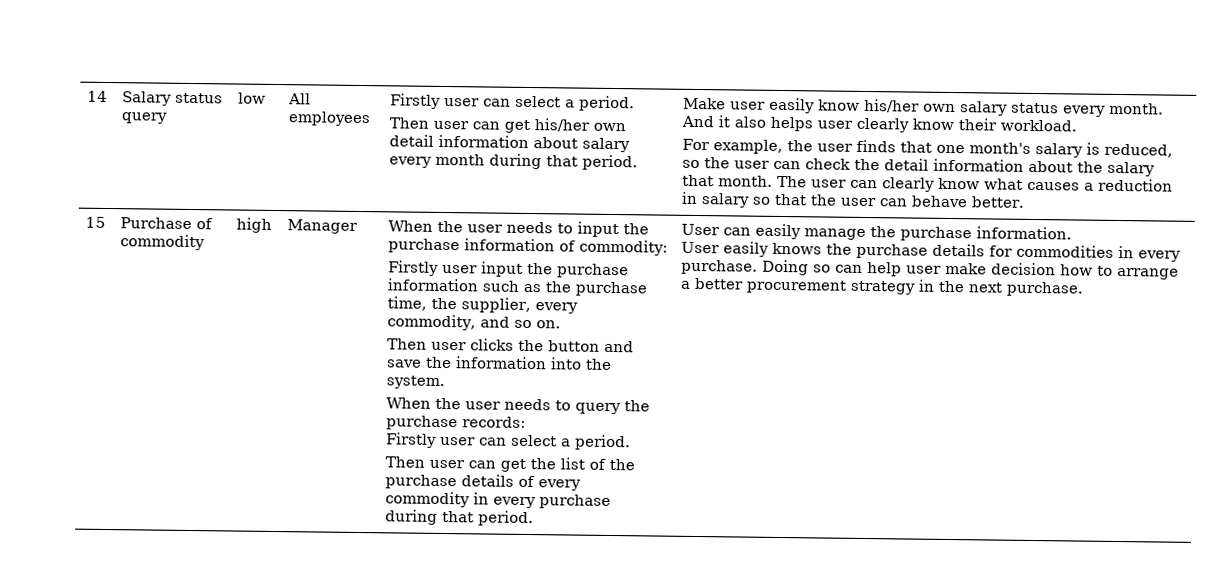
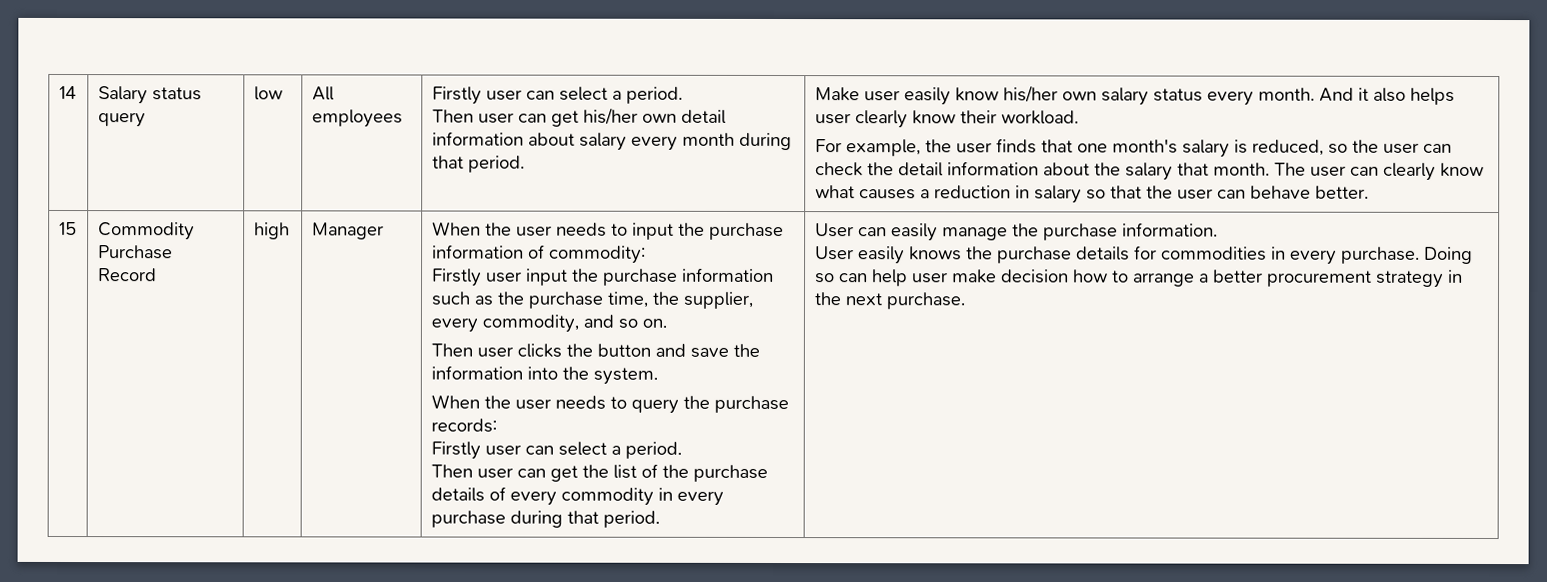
- Purchase of commodity
+ Commodity Purchase Record

